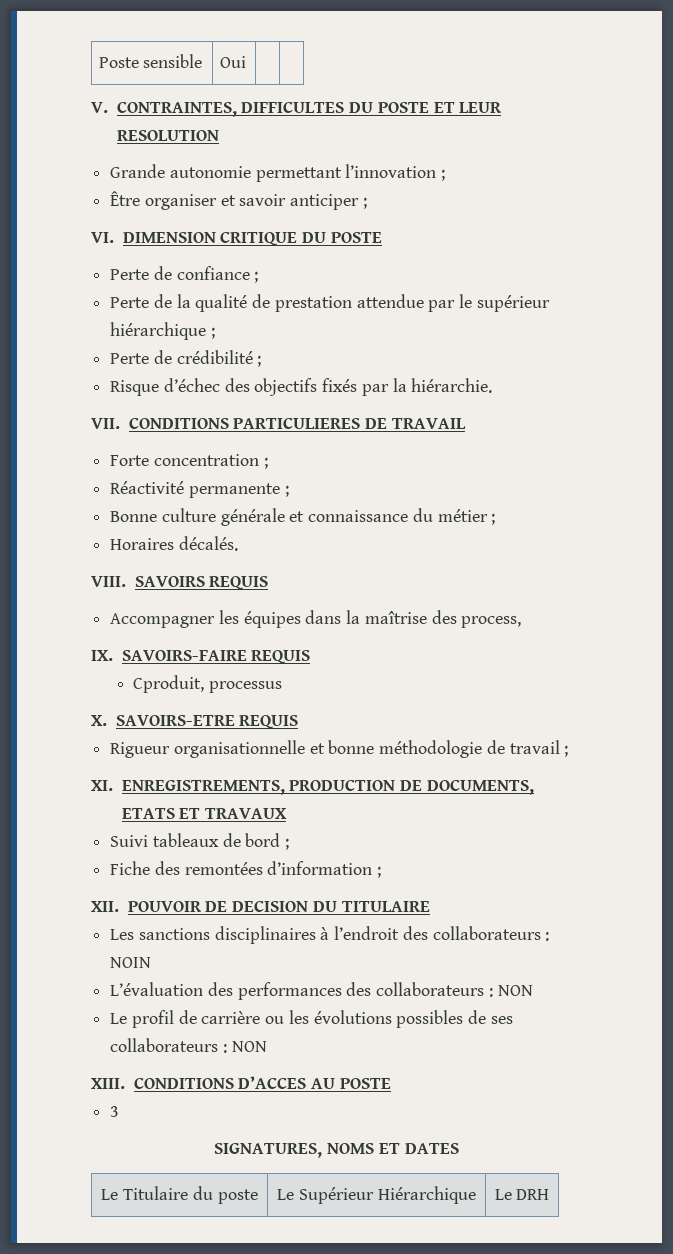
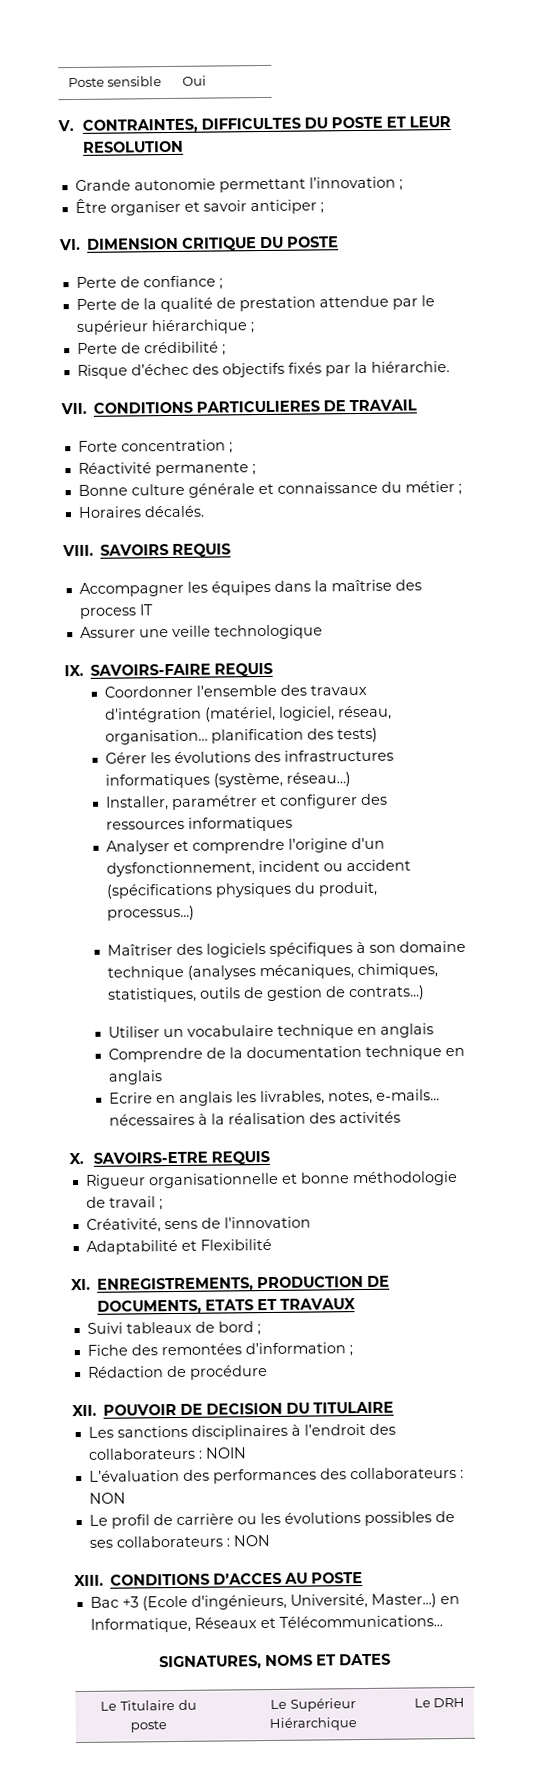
- Accompagner les équipes dans la maîtrise des process,
+ Accompagner les équipes dans la maîtrise des process IT
+ Assurer une veille technologique
  IX. SAVOIRS-FAIRE REQUIS
- Cproduit, processus
+ Coordonner l'ensemble des travaux d'intégration (matériel, logiciel, réseau, organisation… planification des tests)
+ Gérer les évolutions des infrastructures informatiques (système, réseau…)
+ Installer, paramétrer et configurer des ressources informatiques
+ Analyser et comprendre l'origine d'un dysfonctionnement, incident ou accident (spécifications physiques du produit, processus...)
+ Maîtriser des logiciels spécifiques à son domaine technique (analyses mécaniques, chimiques, statistiques, outils de gestion de contrats...)
+ Utiliser un vocabulaire technique en anglais
+ Comprendre de la documentation technique en anglais
+ Ecrire en anglais les livrables, notes, e-mails... nécessaires à la réalisation des activités
+ Créativité, sens de l'innovation
+ Adaptabilité et Flexibilité
+ Rédaction de procédure
- 3
+ Bac +3 (Ecole d'ingénieurs, Université, Master...) en Informatique, Réseaux et Télécommunications...

